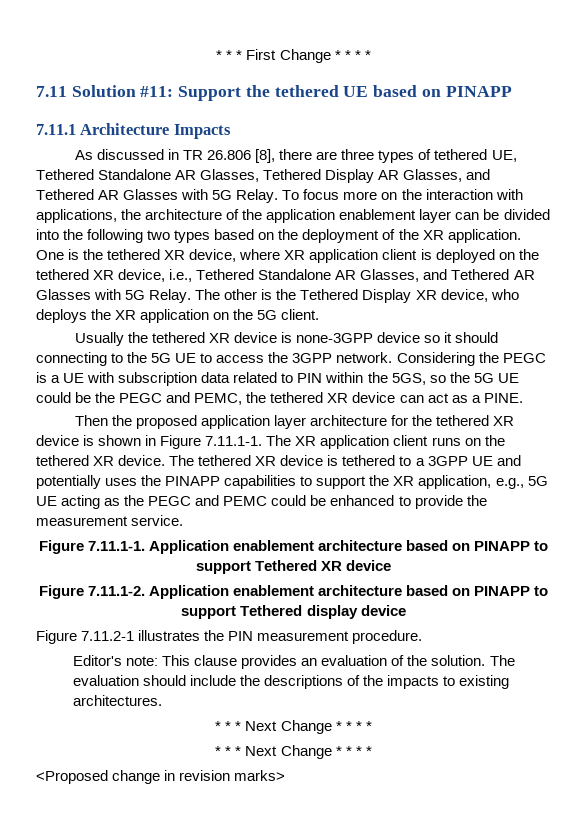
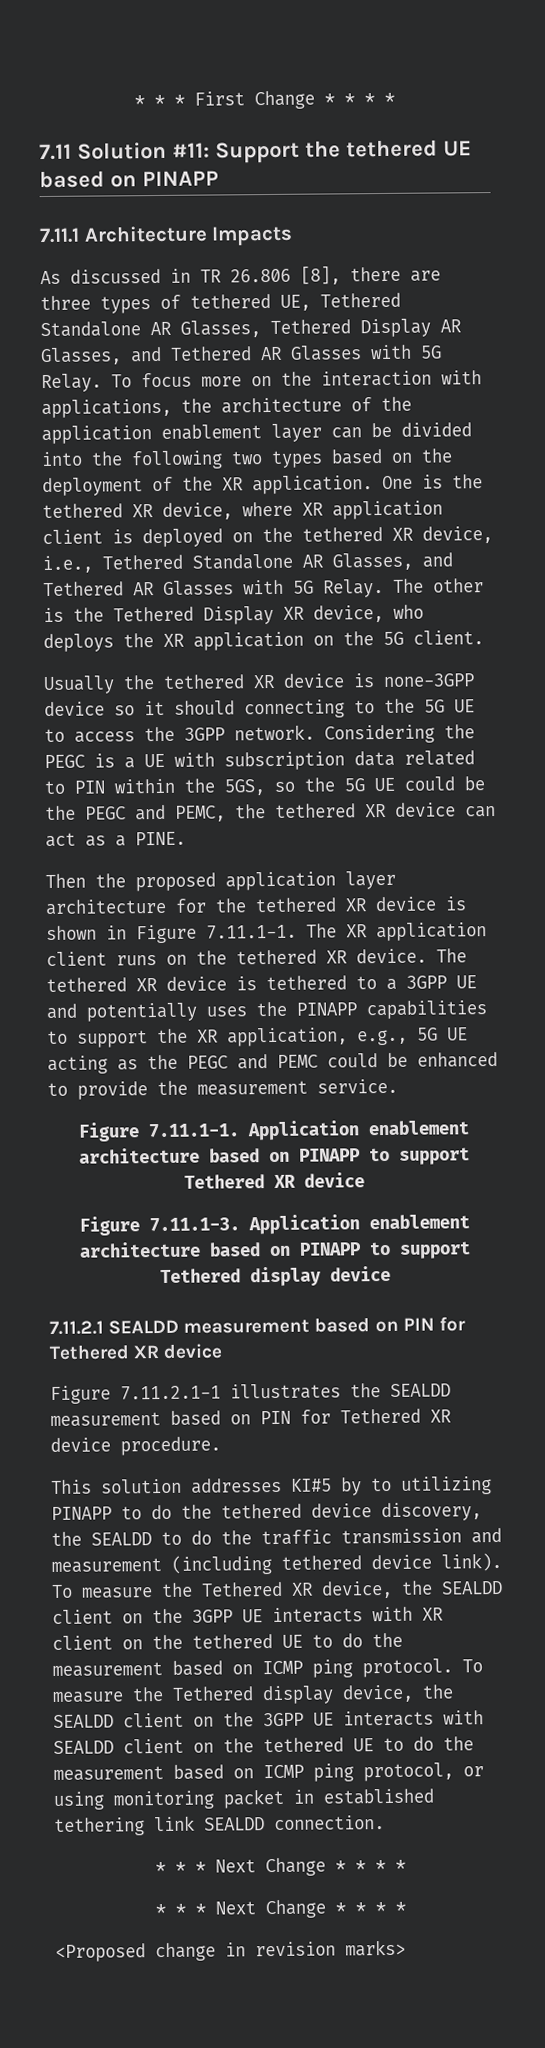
- Figure 7.11.1-2. Application enablement architecture based on PINAPP to support Tethered display device
+ Figure 7.11.1-3. Application enablement architecture based on PINAPP to support Tethered display device
- Figure 7.11.2-1 illustrates the PIN measurement procedure.
- Editor's note: This clause provides an evaluation of the solution. The evaluation should include the descriptions of the impacts to existing architectures.
+ 7.11.2.1 SEALDD measurement based on PIN for Tethered XR device
+ Figure 7.11.2.1-1 illustrates the SEALDD measurement based on PIN for Tethered XR device procedure.
+ This solution addresses KI#5 by to utilizing PINAPP to do the tethered device discovery, the SEALDD to do the traffic transmission and measurement (including tethered device link). To measure the Tethered XR device, the SEALDD client on the 3GPP UE interacts with XR client on the tethered UE to do the measurement based on ICMP ping protocol. To measure the Tethered display device, the SEALDD client on the 3GPP UE interacts with SEALDD client on the tethered UE to do the measurement based on ICMP ping protocol, or using monitoring packet in established tethering link SEALDD connection.

